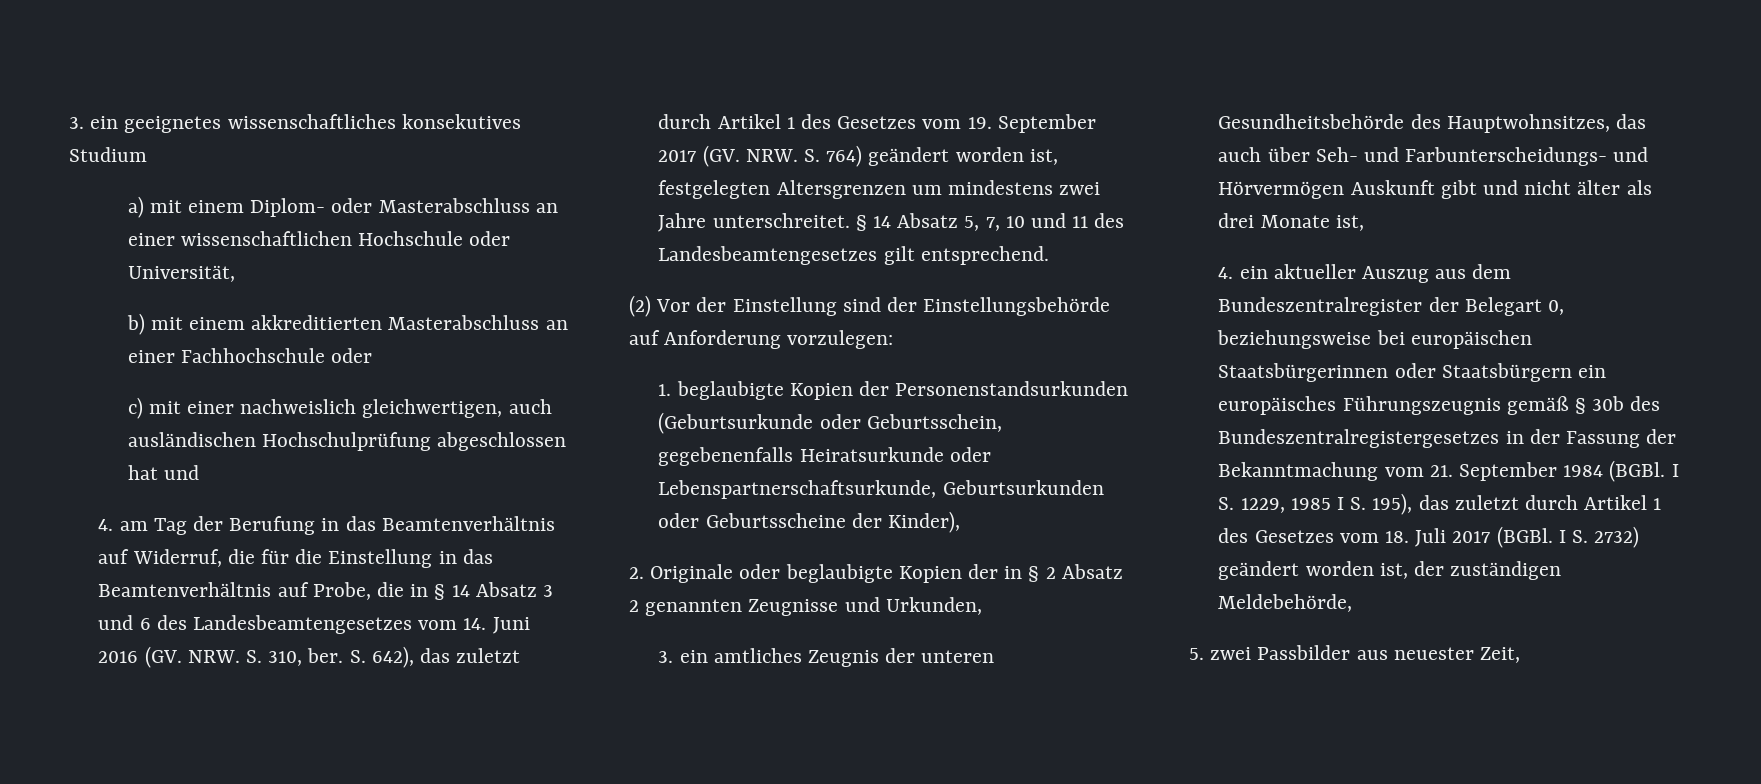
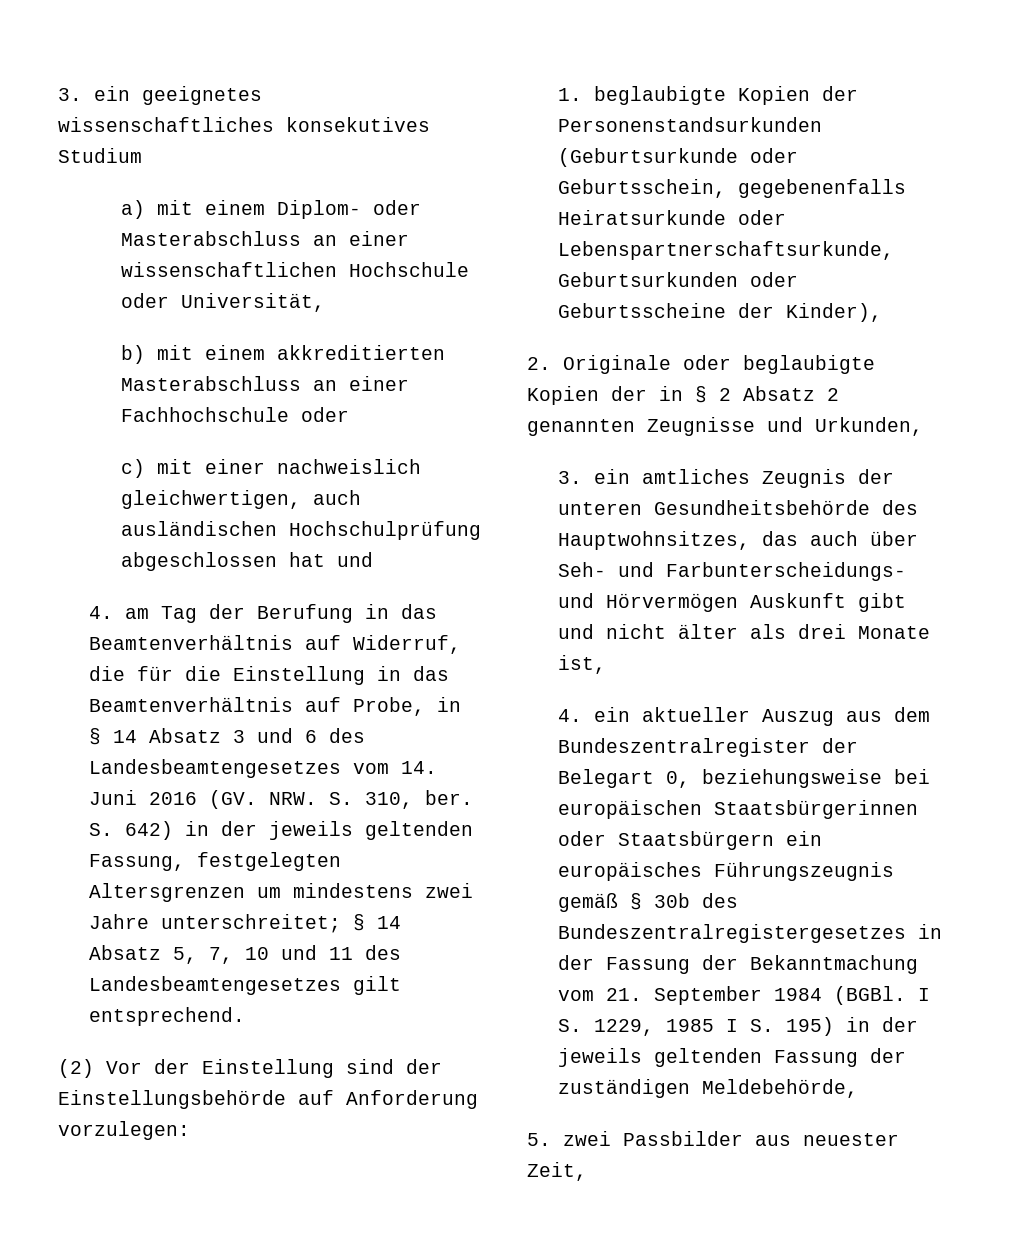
- 4. am Tag der Berufung in das Beamtenverhältnis auf Widerruf, die für die Einstellung in das Beamtenverhältnis auf Probe, die in § 14 Absatz 3 und 6 des Landesbeamtengesetzes vom 14. Juni 2016 (GV. NRW. S. 310, ber.
+ 4. am Tag der Berufung in das Beamtenverhältnis auf Widerruf, die für die Einstellung in das Beamtenverhältnis auf Probe, in § 14 Absatz 3 und 6 des Landesbeamtengesetzes vom 14. Juni 2016 (GV. NRW. S. 310, ber.
- S. 642), das zuletzt durch Artikel 1 des Gesetzes vom 19. September 2017 (GV. NRW. S. 764) geändert worden ist, festgelegten Altersgrenzen um mindestens zwei Jahre unterschreitet. § 14 Absatz 5, 7, 10 und 11 des Landesbeamtengesetzes gilt entsprechend.
+ S. 642) in der jeweils geltenden Fassung, festgelegten Altersgrenzen um mindestens zwei Jahre unterschreitet; § 14 Absatz 5, 7, 10 und 11 des Landesbeamtengesetzes gilt entsprechend.
- I S. 1229, 1985 I S. 195), das zuletzt durch Artikel 1 des Gesetzes vom 18. Juli 2017 (BGBl. I S. 2732) geändert worden ist, der zuständigen Meldebehörde,
+ I S. 1229, 1985 I S. 195) in der jeweils geltenden Fassung der zuständigen Meldebehörde,

